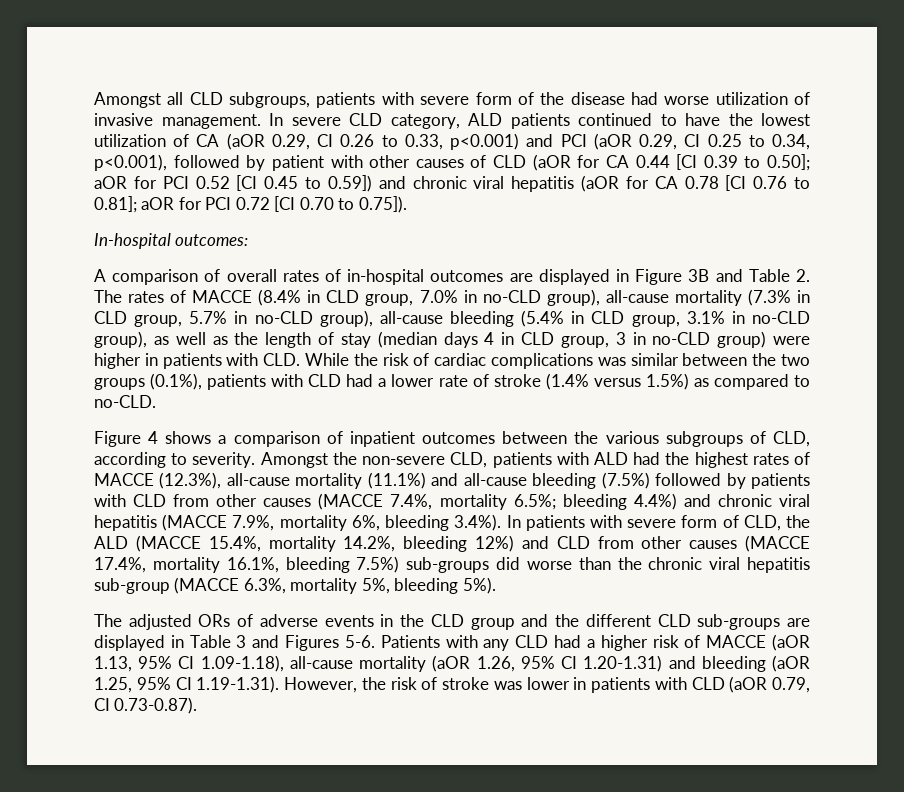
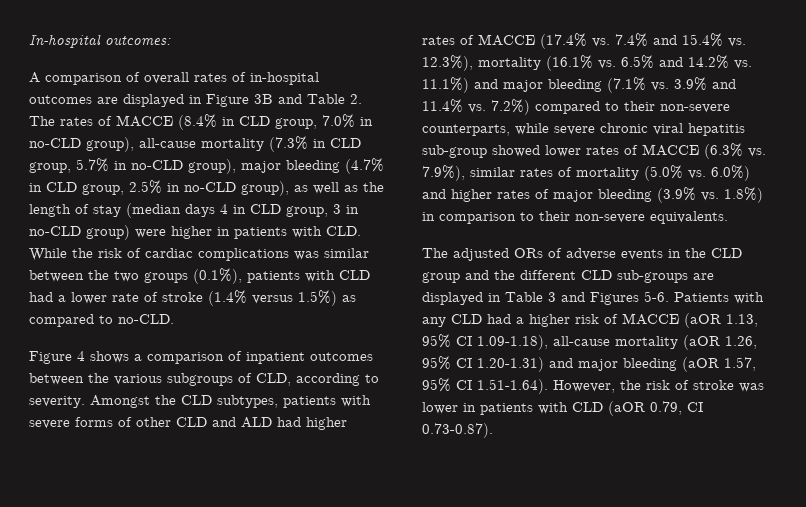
- Amongst all CLD subgroups, patients with severe form of the disease had worse utilization of invasive management. In severe CLD category, ALD patients continued to have the lowest utilization of CA (aOR 0.29, CI 0.26 to 0.33, p<0.001) and PCI (aOR 0.29, CI 0.25 to 0.34, p<0.001), followed by patient with other causes of CLD (aOR for CA 0.44 [CI 0.39 to 0.50]; aOR for PCI 0.52 [CI 0.45 to 0.59]) and chronic viral hepatitis (aOR for CA 0.78 [CI 0.76 to 0.81]; aOR for PCI 0.72 [CI 0.70 to 0.75]).
- A comparison of overall rates of in-hospital outcomes are displayed in Figure 3B and Table 2. The rates of MACCE (8.4% in CLD group, 7.0% in no-CLD group), all-cause mortality (7.3% in CLD group, 5.7% in no-CLD group), all-cause bleeding (5.4% in CLD group, 3.1% in no-CLD group), as well as the length of stay (median days 4 in CLD group, 3 in no-CLD group) were higher in patients with CLD. While the risk of cardiac complications was similar between the two groups (0.1%), patients with CLD had a lower rate of stroke (1.4% versus 1.5%) as compared to no-CLD.
+ A comparison of overall rates of in-hospital outcomes are displayed in Figure 3B and Table 2. The rates of MACCE (8.4% in CLD group, 7.0% in no-CLD group), all-cause mortality (7.3% in CLD group, 5.7% in no-CLD group), major bleeding (4.7% in CLD group, 2.5% in no-CLD group), as well as the length of stay (median days 4 in CLD group, 3 in no-CLD group) were higher in patients with CLD. While the risk of cardiac complications was similar between the two groups (0.1%), patients with CLD had a lower rate of stroke (1.4% versus 1.5%) as compared to no-CLD.
- Amongst the non-severe CLD, patients with ALD had the highest rates of MACCE (12.3%), all-cause mortality (11.1%) and all-cause bleeding (7.5%) followed by patients with CLD from other causes (MACCE 7.4%, mortality 6.5%; bleeding 4.4%) and chronic viral hepatitis (MACCE 7.9%, mortality 6%, bleeding 3.4%). In patients with severe form of CLD, the ALD (MACCE 15.4%, mortality 14.2%, bleeding 12%) and CLD from other causes (MACCE 17.4%, mortality 16.1%, bleeding 7.5%) sub-groups did worse than the chronic viral hepatitis sub-group (MACCE 6.3%, mortality 5%, bleeding 5%).
+ Amongst the CLD subtypes, patients with severe forms of other CLD and ALD had higher rates of MACCE (17.4% vs. 7.4% and 15.4% vs. 12.3%), mortality (16.1% vs. 6.5% and 14.2% vs. 11.1%) and major bleeding (7.1% vs. 3.9% and 11.4% vs. 7.2%) compared to their non-severe counterparts, while severe chronic viral hepatitis sub-group showed lower rates of MACCE (6.3% vs. 7.9%), similar rates of mortality (5.0% vs. 6.0%) and higher rates of major bleeding (3.9% vs. 1.8%) in comparison to their non-severe equivalents.
- Patients with any CLD had a higher risk of MACCE (aOR 1.13, 95% CI 1.09-1.18), all-cause mortality (aOR 1.26, 95% CI 1.20-1.31) and bleeding (aOR 1.25, 95% CI 1.19-1.31). However, the risk of stroke was lower in patients with CLD (aOR 0.79, CI 0.73-0.87).
+ Patients with any CLD had a higher risk of MACCE (aOR 1.13, 95% CI 1.09-1.18), all-cause mortality (aOR 1.26, 95% CI 1.20-1.31) and major bleeding (aOR 1.57, 95% CI 1.51-1.64). However, the risk of stroke was lower in patients with CLD (aOR 0.79, CI 0.73-0.87).

